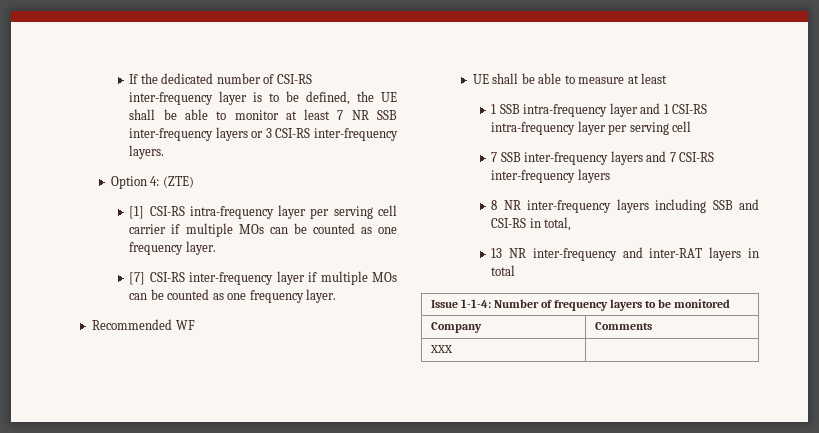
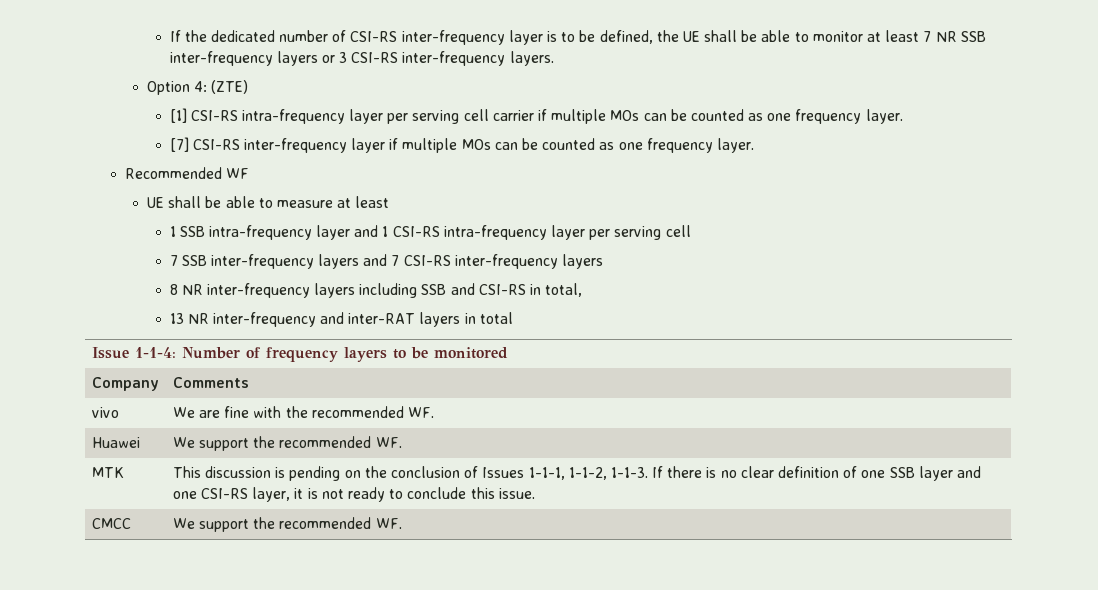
- XXX |
+ vivo | We are fine with the recommended WF.
+ Huawei | We support the recommended WF.
+ MTK | This discussion is pending on the conclusion of Issues 1-1-1, 1-1-2, 1-1-3. If there is no clear definition of one SSB layer and one CSI-RS layer, it is not ready to conclude this issue.
+ CMCC | We support the recommended WF.

